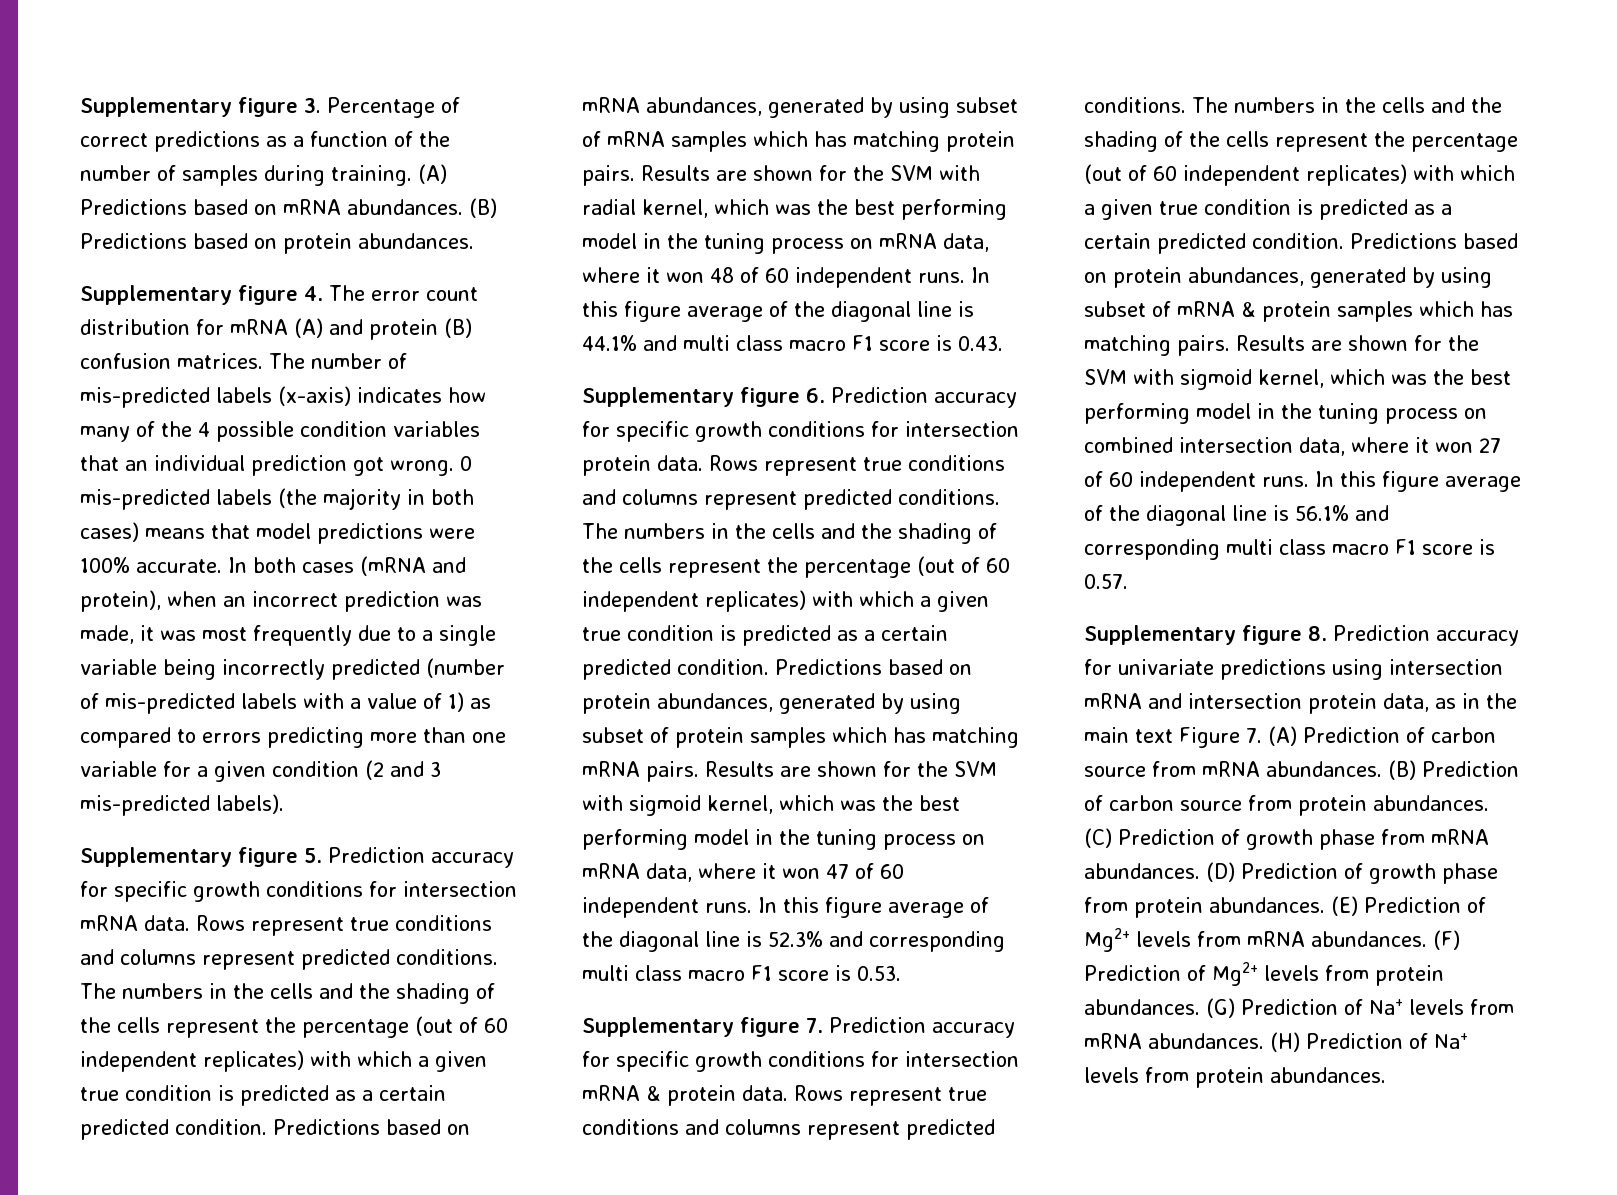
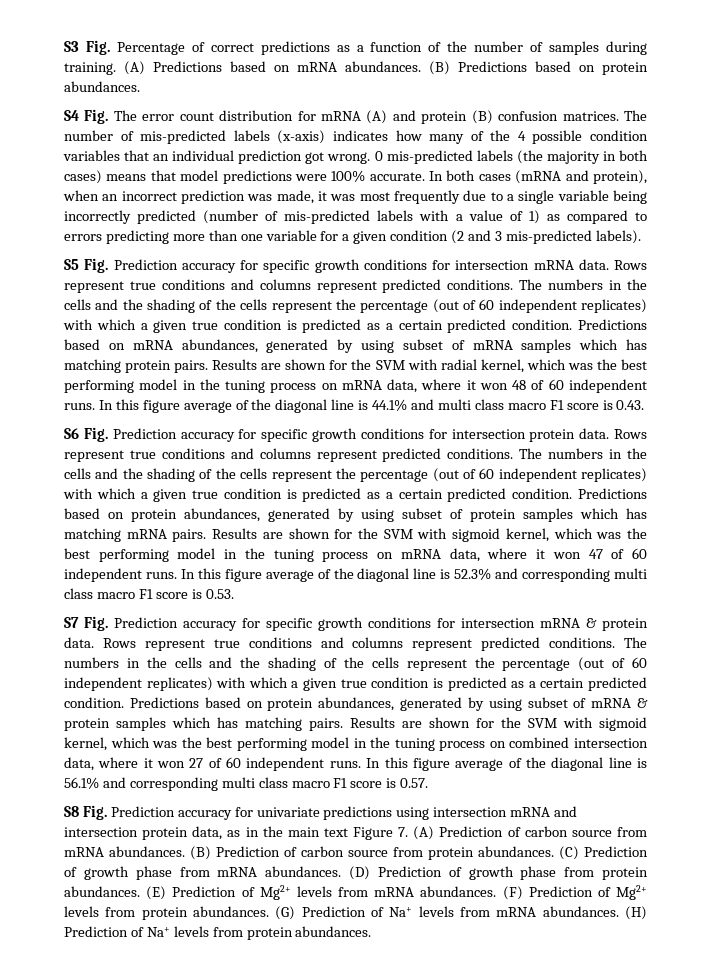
- Supplementary figure 3. Percentage of correct predictions as a function of the number of samples during training.
+ S3 Fig. Percentage of correct predictions as a function of the number of samples during training.
- Supplementary figure 4. The error count distribution for mRNA (A) and protein (B) confusion matrices.
+ S4 Fig. The error count distribution for mRNA (A) and protein (B) confusion matrices.
- Supplementary figure 5. Prediction accuracy for specific growth conditions for intersection mRNA data.
+ S5 Fig. Prediction accuracy for specific growth conditions for intersection mRNA data.
- Supplementary figure 6. Prediction accuracy for specific growth conditions for intersection protein data.
+ S6 Fig. Prediction accuracy for specific growth conditions for intersection protein data.
- Supplementary figure 7. Prediction accuracy for specific growth conditions for intersection mRNA & protein data.
+ S7 Fig. Prediction accuracy for specific growth conditions for intersection mRNA & protein data.
- Supplementary figure 8. Prediction accuracy for univariate predictions using intersection mRNA and intersection protein data, as in the main text Figure 7. (A) Prediction of carbon source from mRNA abundances.
+ S8 Fig. Prediction accuracy for univariate predictions using intersection mRNA and intersection protein data, as in the main text Figure 7. (A) Prediction of carbon source from mRNA abundances.

